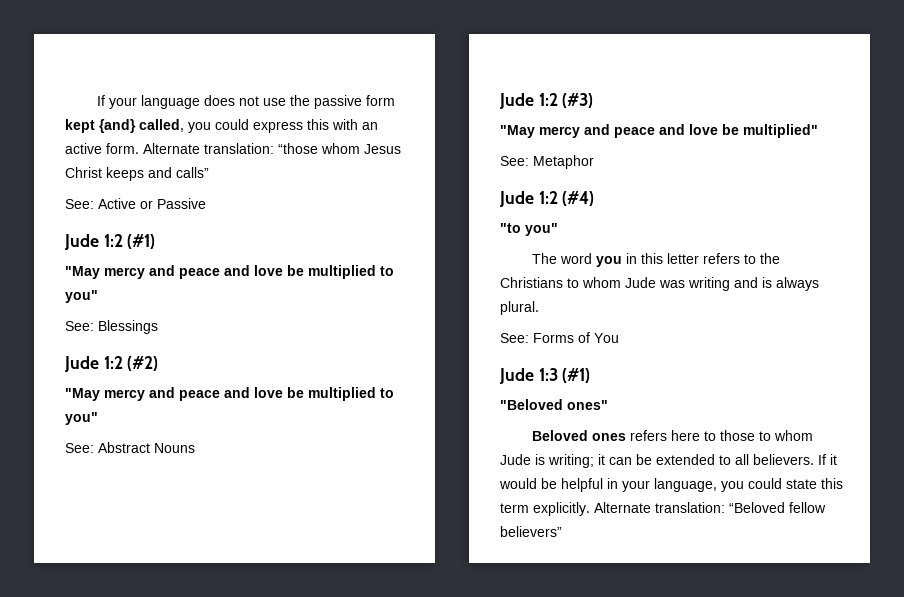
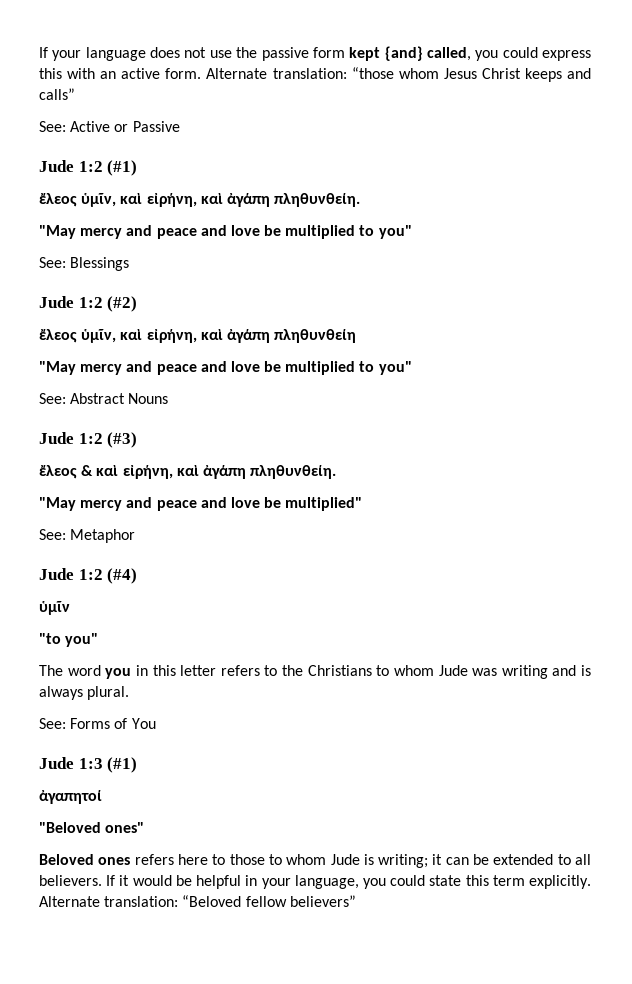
+ ἔλεος ὑμῖν, καὶ εἰρήνη, καὶ ἀγάπη πληθυνθείη.
+ ἔλεος ὑμῖν, καὶ εἰρήνη, καὶ ἀγάπη πληθυνθείη
+ ἔλεος & καὶ εἰρήνη, καὶ ἀγάπη πληθυνθείη.
+ ὑμῖν
+ ἀγαπητοί

